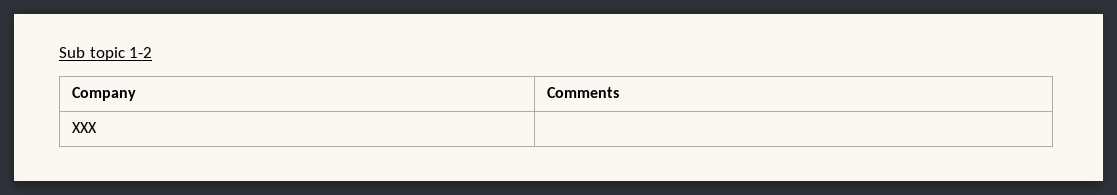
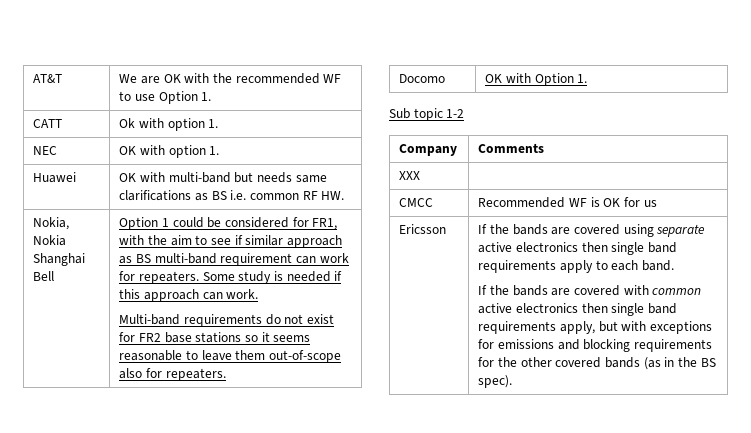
+ AT&T | We are OK with the recommended WF to use Option 1.
+ CATT | Ok with option 1.
+ NEC | OK with option 1.
+ Huawei | OK with multi-band but needs same clarifications as BS i.e. common RF HW.
+ Nokia, Nokia Shanghai Bell | Option 1 could be considered for FR1, with the aim to see if similar approach as BS multi-band requirement can work for repeaters. Some study is needed if this approach can work.
+ Multi-band requirements do not exist for FR2 base stations so it seems reasonable to leave them out-of-scope also for repeaters.
+ Docomo | OK with Option 1.
+ CMCC | Recommended WF is OK for us
+ Ericsson | If the bands are covered using separate active electronics then single band requirements apply to each band.
+ If the bands are covered with common active electronics then single band requirements apply, but with exceptions for emissions and blocking requirements for the other covered bands (as in the BS spec).

